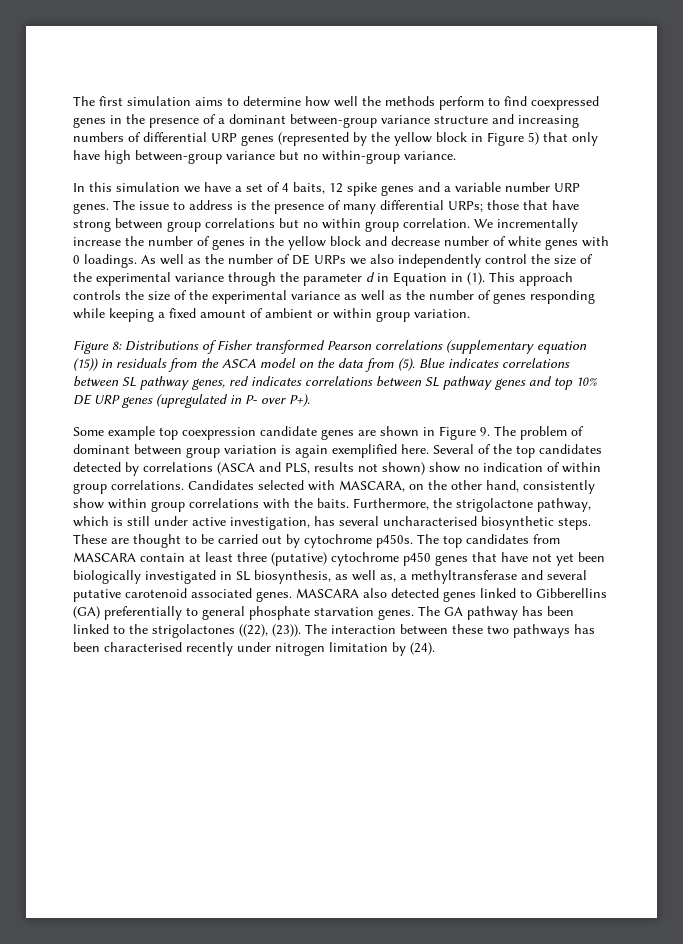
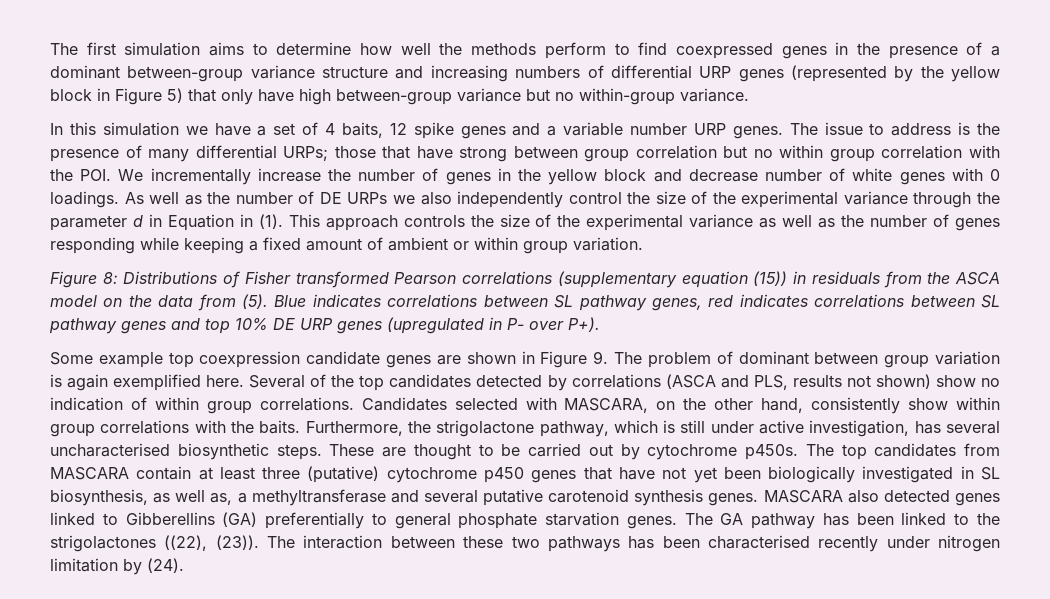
- The issue to address is the presence of many differential URPs; those that have strong between group correlations but no within group correlation. We incrementally increase the number of genes in the yellow block and decrease number of white genes with 0 loadings.
+ The issue to address is the presence of many differential URPs; those that have strong between group correlation but no within group correlation with the POI. We incrementally increase the number of genes in the yellow block and decrease number of white genes with 0 loadings.
- The top candidates from MASCARA contain at least three (putative) cytochrome p450 genes that have not yet been biologically investigated in SL biosynthesis, as well as, a methyltransferase and several putative carotenoid associated genes.
+ The top candidates from MASCARA contain at least three (putative) cytochrome p450 genes that have not yet been biologically investigated in SL biosynthesis, as well as, a methyltransferase and several putative carotenoid synthesis genes.

